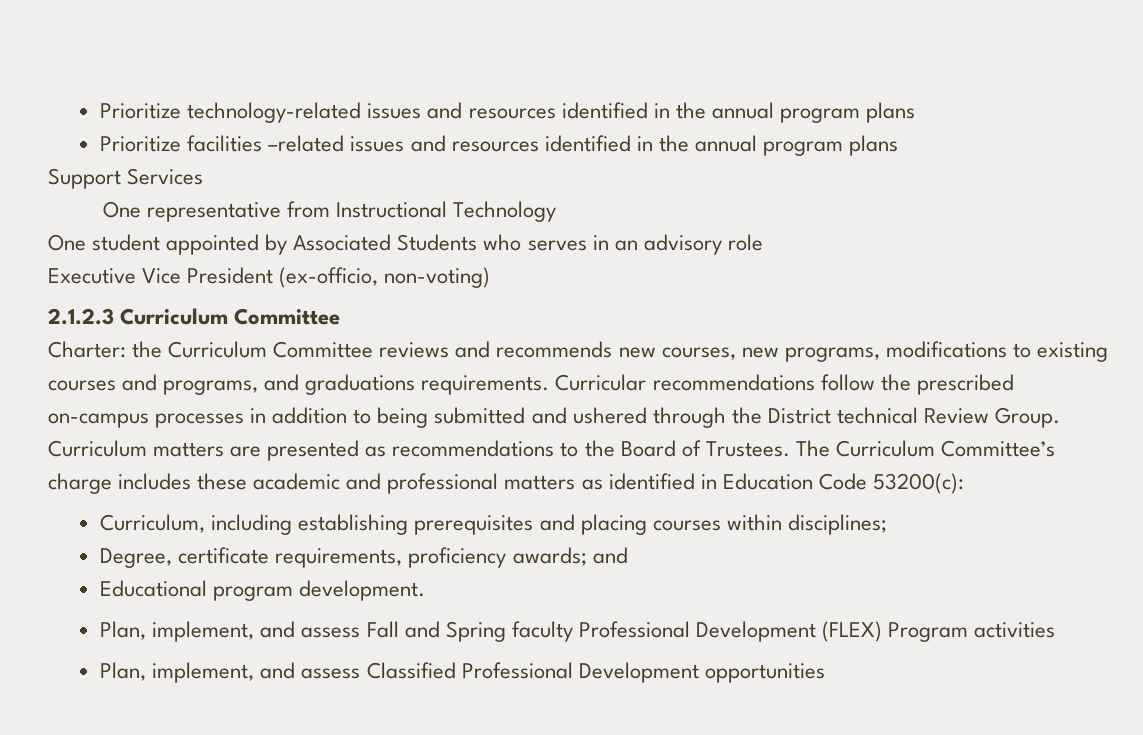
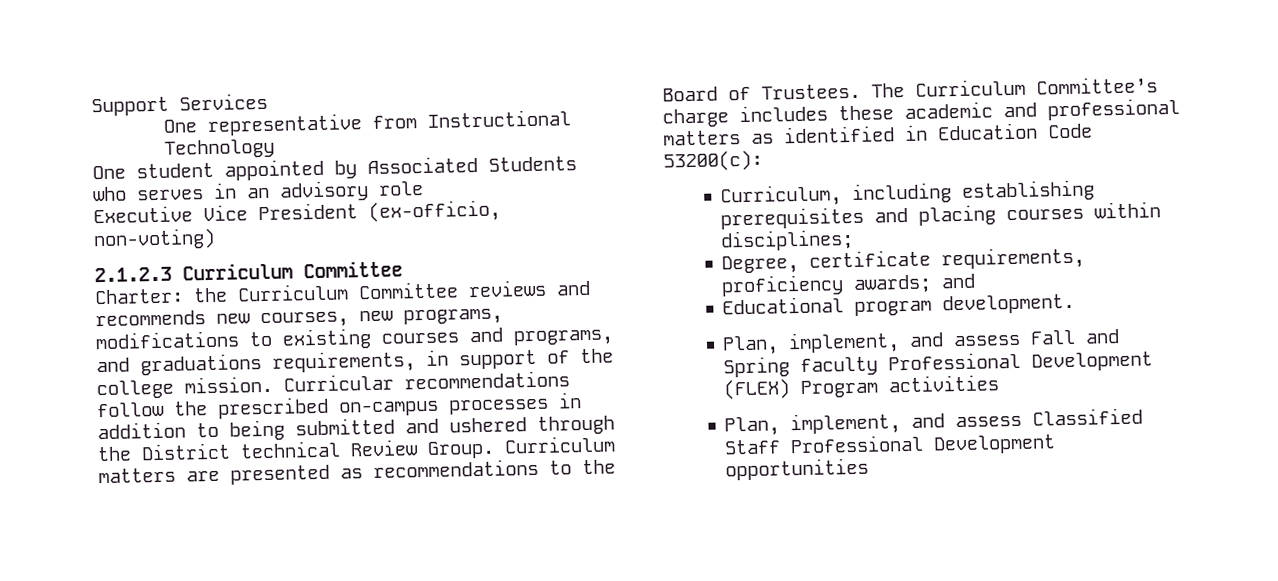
- Prioritize technology-related issues and resources identified in the annual program plans
- Prioritize facilities –related issues and resources identified in the annual program plans
- Charter: the Curriculum Committee reviews and recommends new courses, new programs, modifications to existing courses and programs, and graduations requirements.
+ Charter: the Curriculum Committee reviews and recommends new courses, new programs, modifications to existing courses and programs, and graduations requirements, in support of the college mission.
- Plan, implement, and assess Classified Professional Development opportunities
+ Plan, implement, and assess Classified Staff Professional Development opportunities

